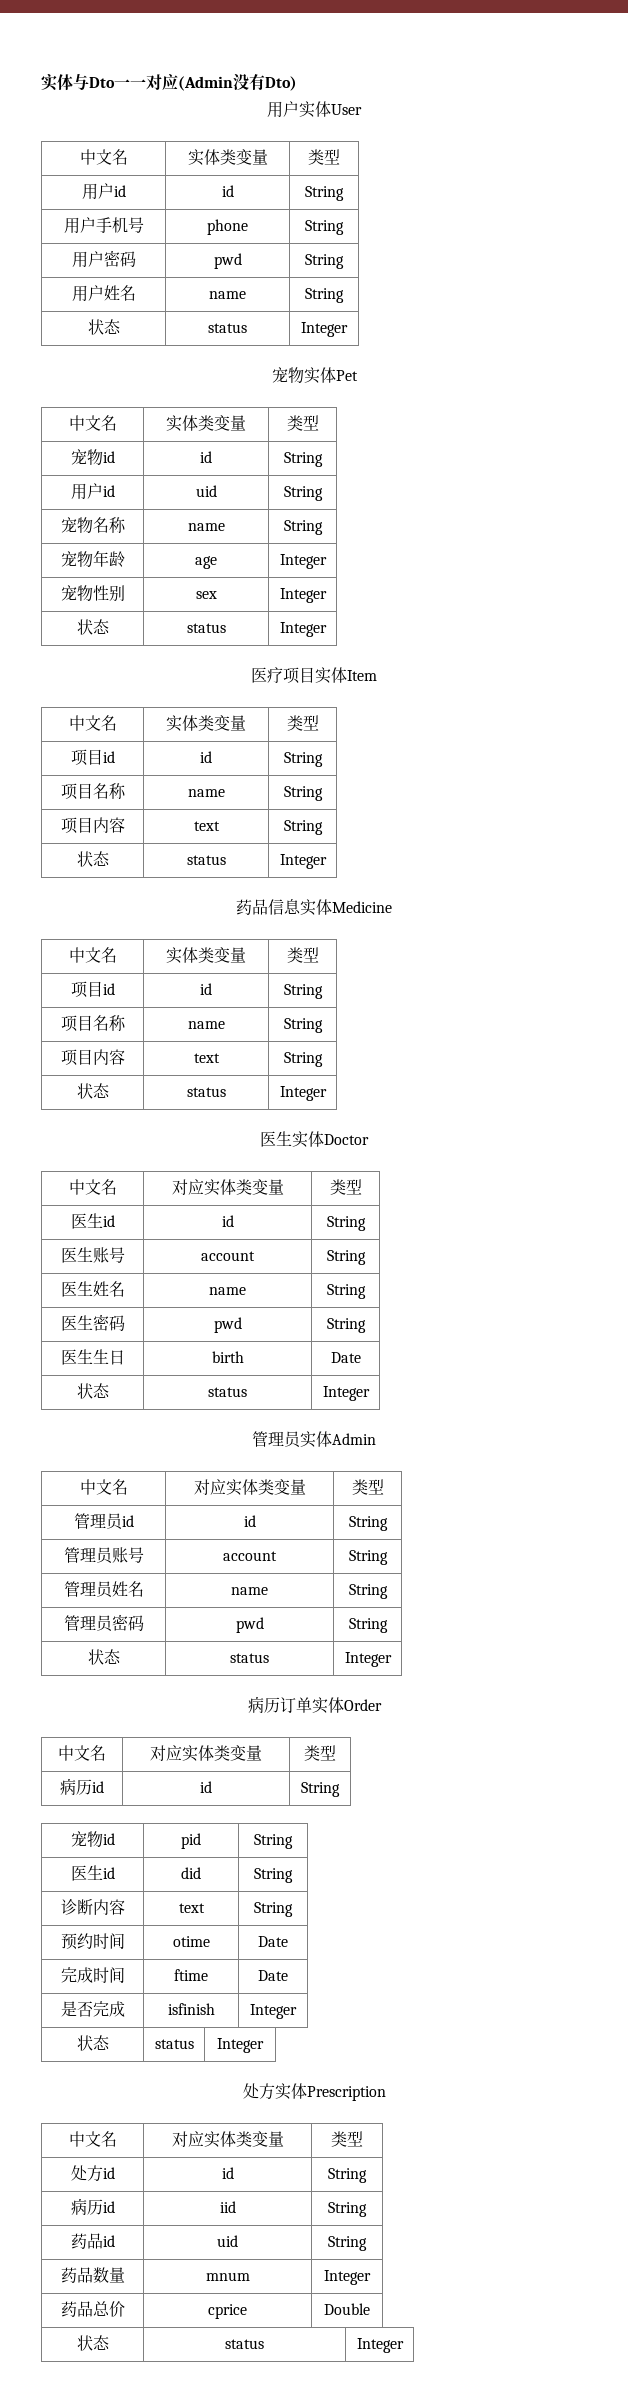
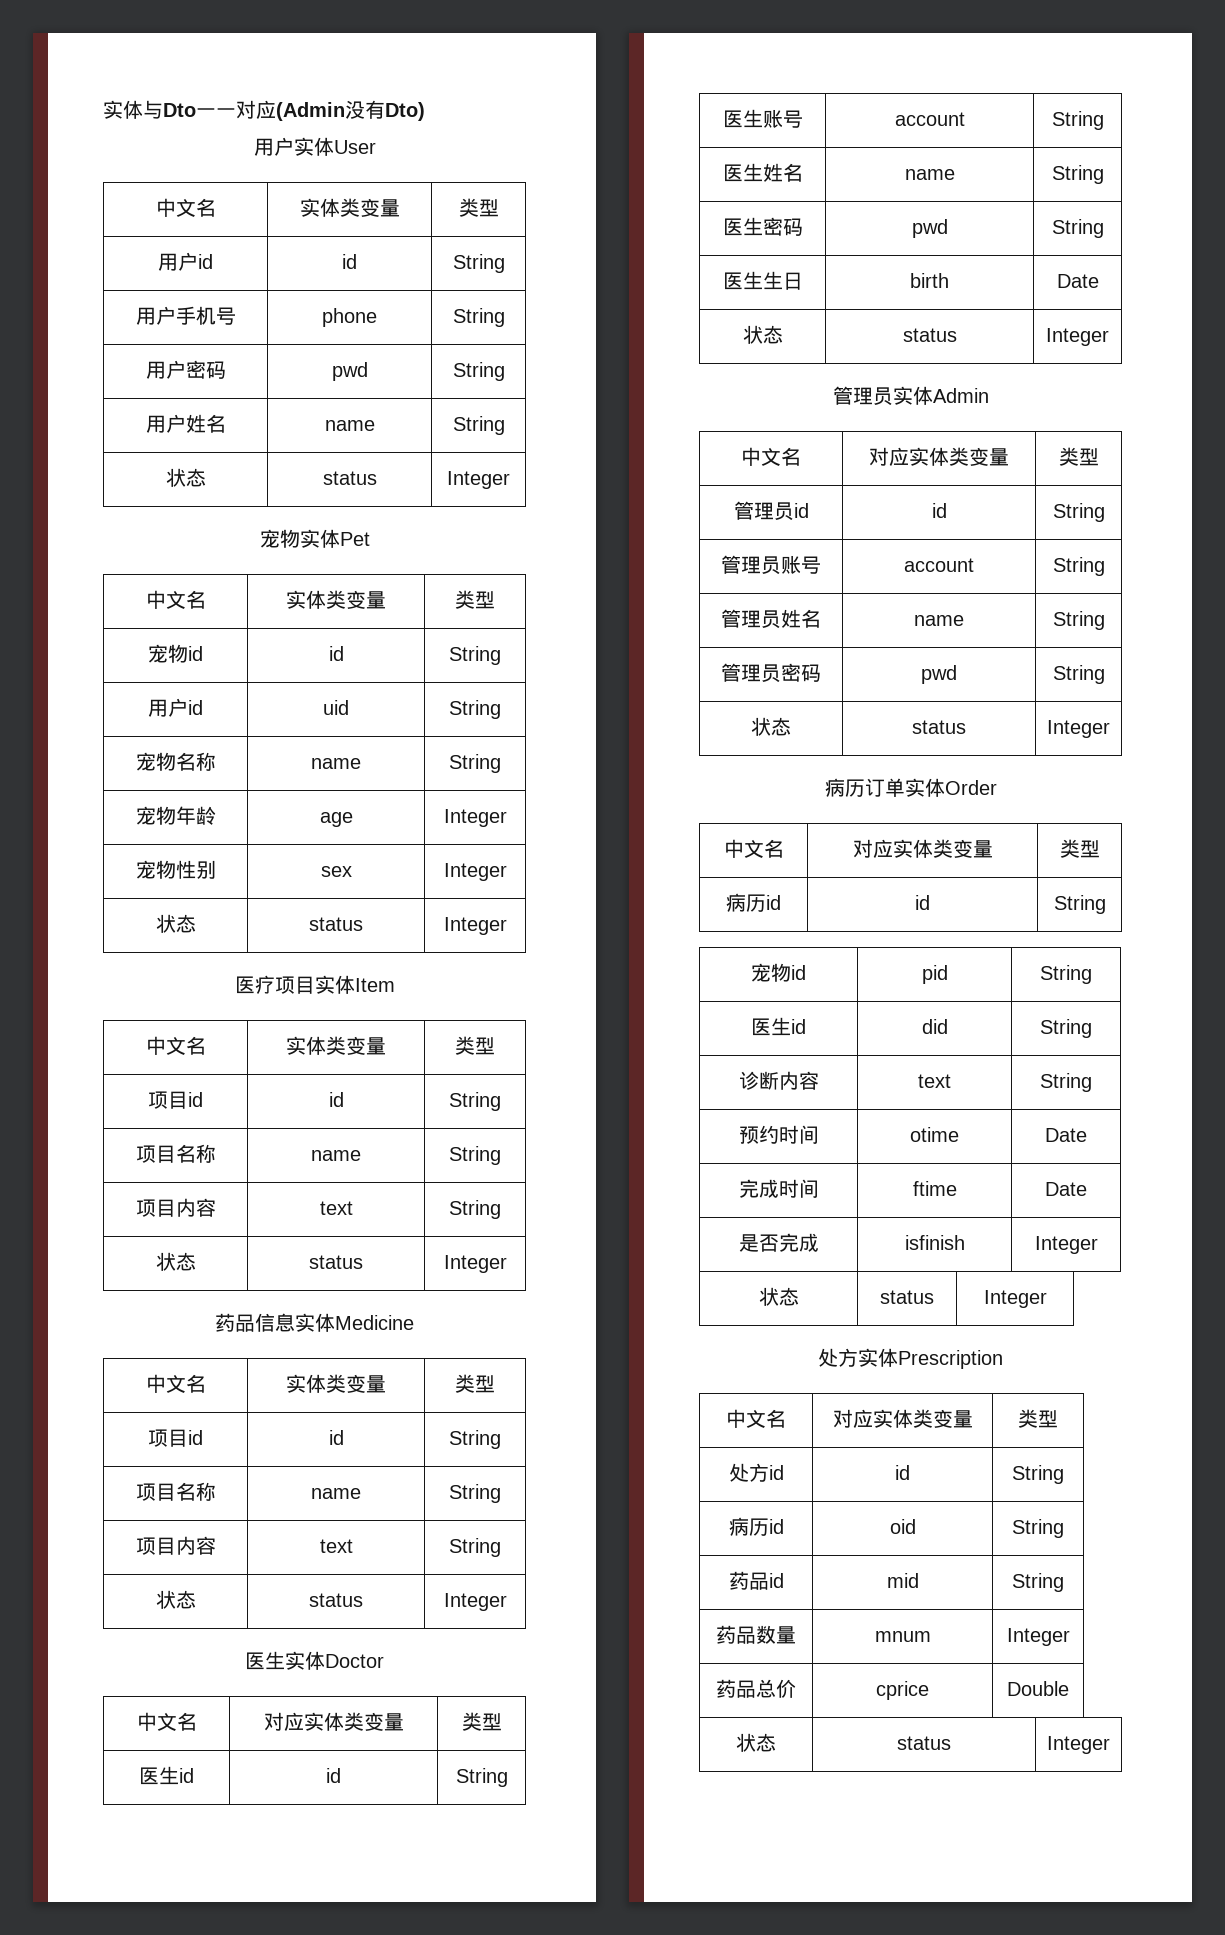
- 病历id | iid | String
+ 病历id | oid | String
- 药品id | uid | String
+ 药品id | mid | String

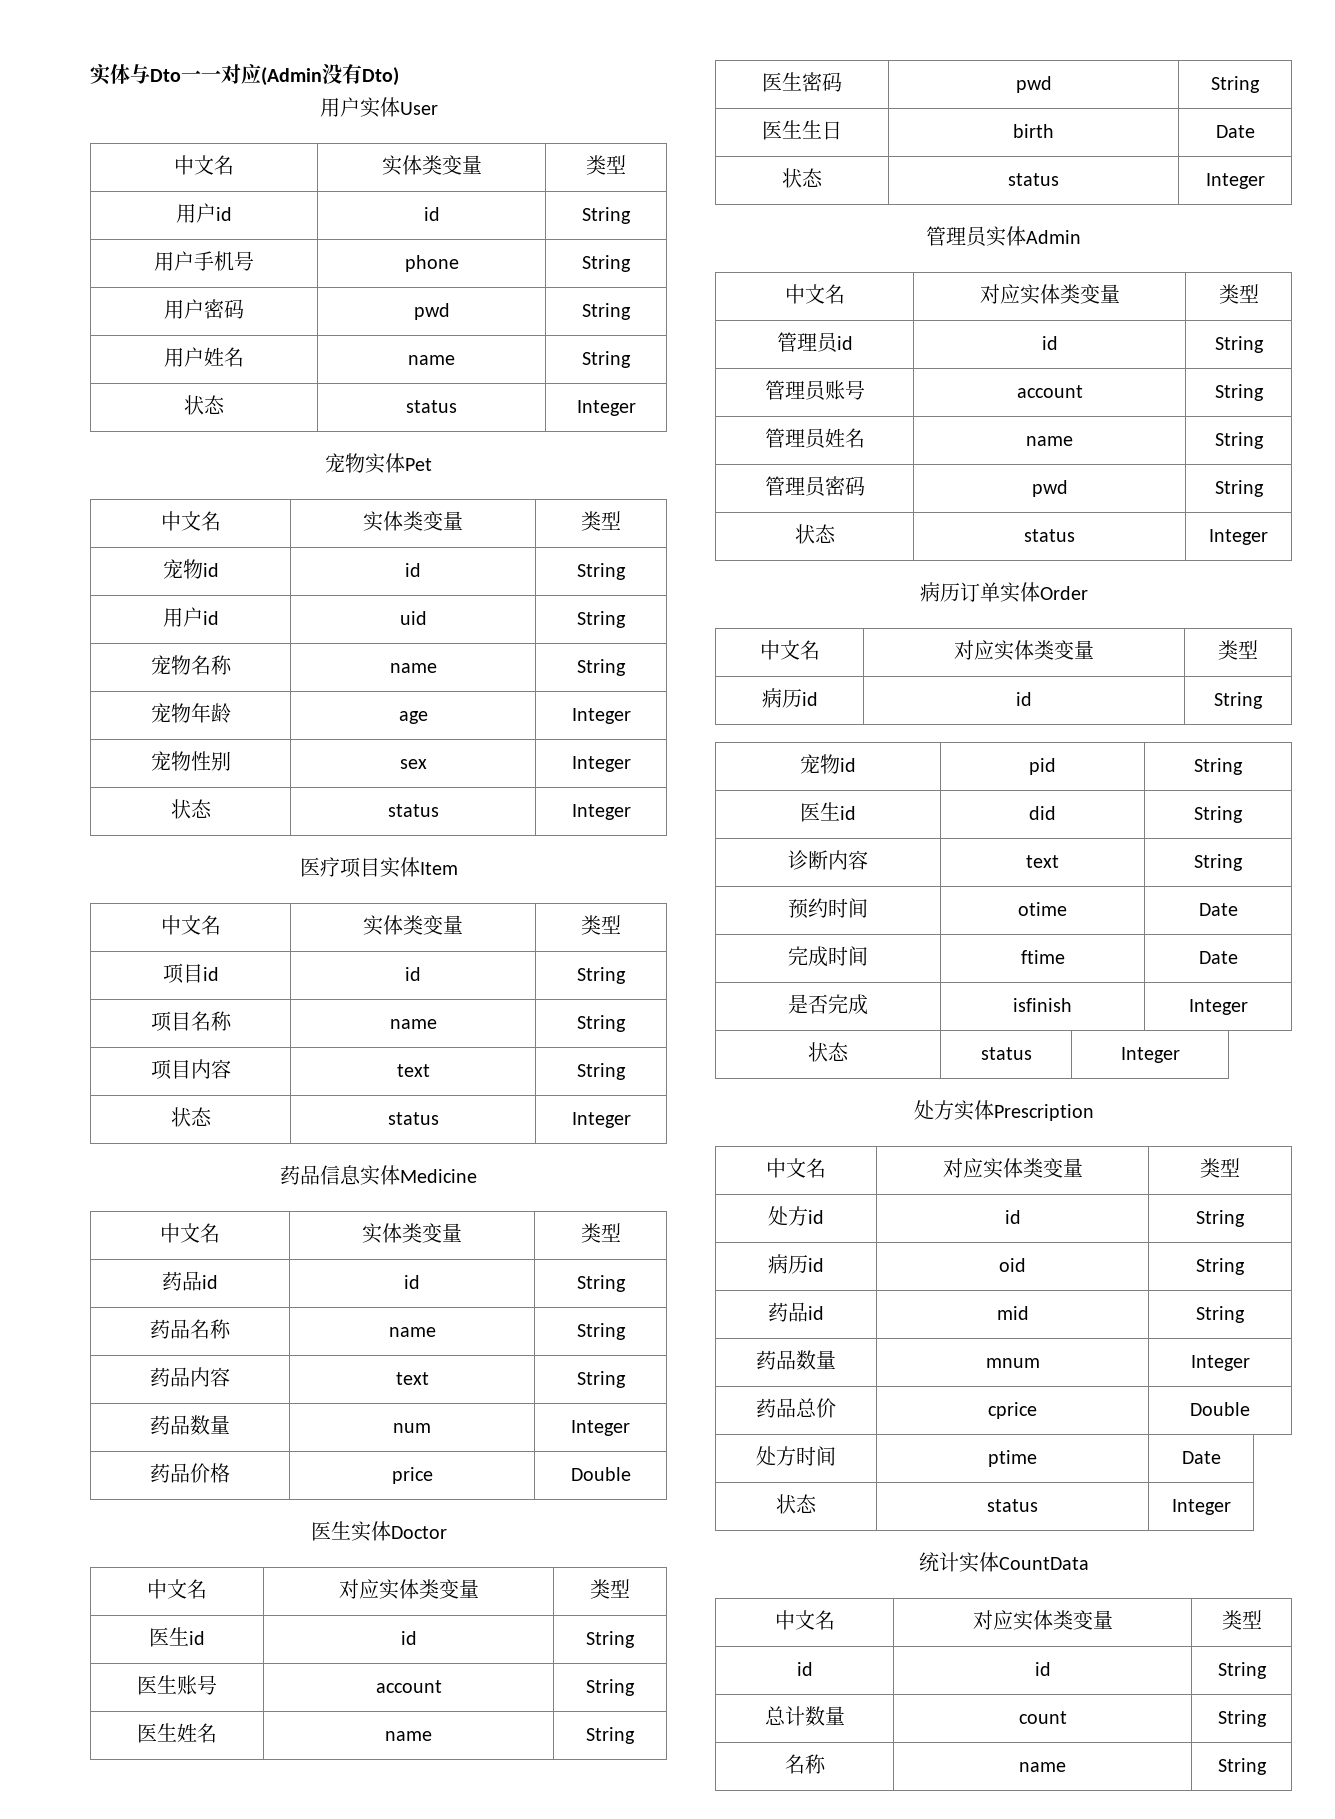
  药品信息实体Medicine
  中文名 | 实体类变量 | 类型
- 项目id | id | String
- 项目名称 | name | String
- 项目内容 | text | String
- 状态 | status | Integer
+ 药品id | id | String
+ 药品名称 | name | String
+ 药品内容 | text | String
+ 药品数量 | num | Integer
+ 药品价格 | price | Double
  药品总价 | cprice | Double
+ 处方时间 | ptime | Date
  状态 | status | Integer
+ 统计实体CountData
+ 中文名 | 对应实体类变量 | 类型
+ id | id | String
+ 总计数量 | count | String
+ 名称 | name | String

